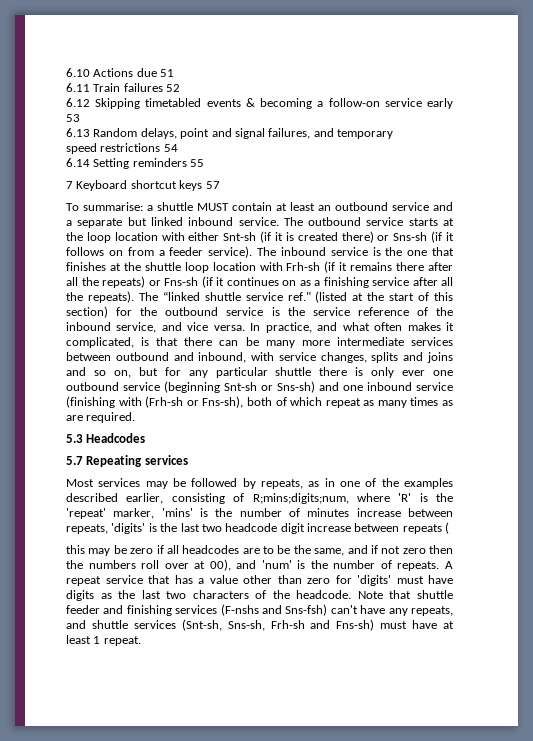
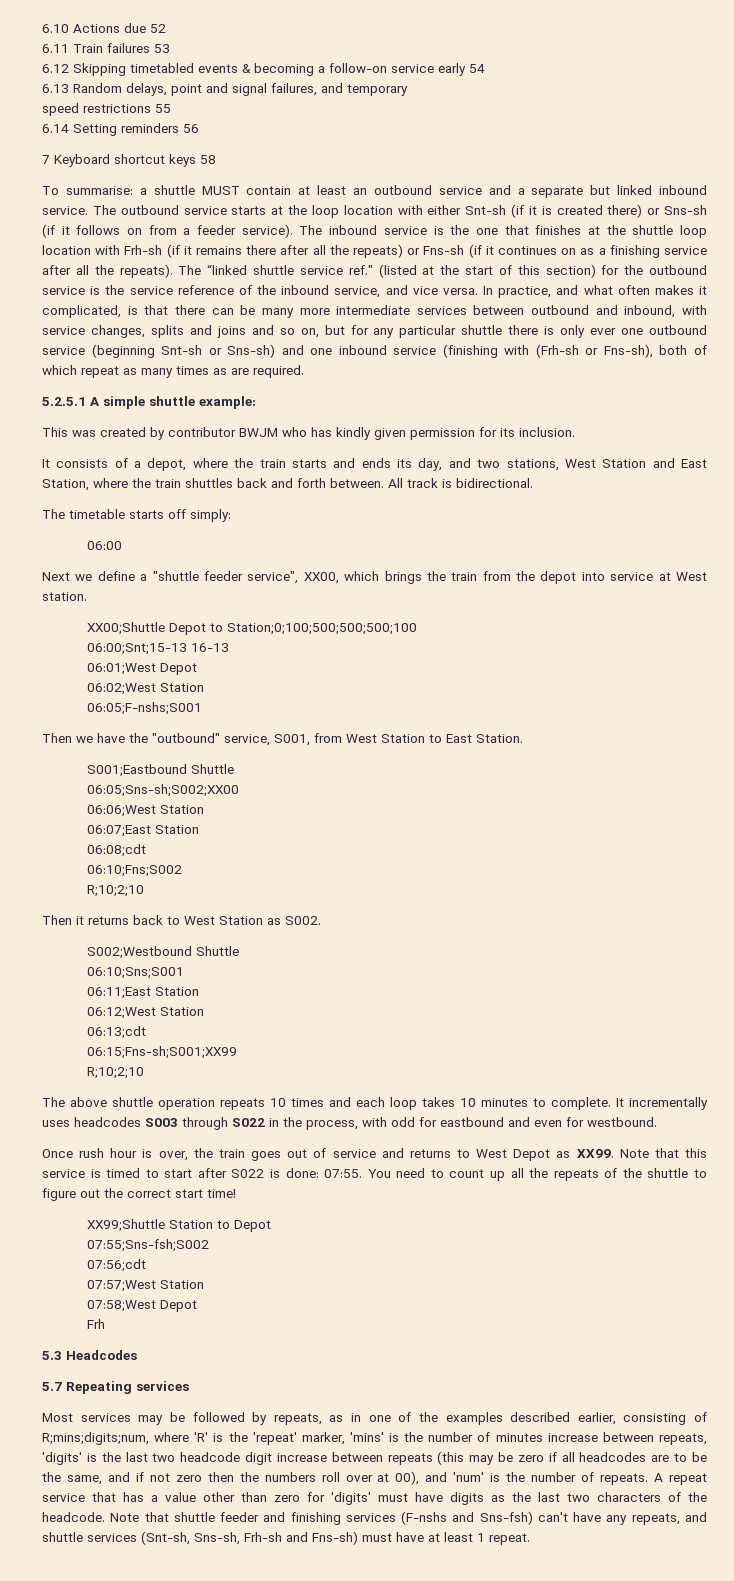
- 6.10 Actions due 51
+ 6.10 Actions due 52
- 6.11 Train failures 52
+ 6.11 Train failures 53
- 6.12 Skipping timetabled events & becoming a follow-on service early 53
+ 6.12 Skipping timetabled events & becoming a follow-on service early 54
- speed restrictions 54
+ speed restrictions 55
- 6.14 Setting reminders 55
+ 6.14 Setting reminders 56
- 7 Keyboard shortcut keys 57
+ 7 Keyboard shortcut keys 58
+ 5.2.5.1 A simple shuttle example:
+ This was created by contributor BWJM who has kindly given permission for its inclusion.
+ It consists of a depot, where the train starts and ends its day, and two stations, West Station and East Station, where the train shuttles back and forth between. All track is bidirectional.
+ The timetable starts off simply:
+ 06:00
+ Next we define a "shuttle feeder service", XX00, which brings the train from the depot into service at West station.
+ XX00;Shuttle Depot to Station;0;100;500;500;500;100
+ 06:00;Snt;15-13 16-13
+ 06:01;West Depot
+ 06:02;West Station
+ 06:05;F-nshs;S001
+ Then we have the "outbound" service, S001, from West Station to East Station.
+ S001;Eastbound Shuttle
+ 06:05;Sns-sh;S002;XX00
+ 06:06;West Station
+ 06:07;East Station
+ 06:08;cdt
+ 06:10;Fns;S002
+ R;10;2;10
+ Then it returns back to West Station as S002.
+ S002;Westbound Shuttle
+ 06:10;Sns;S001
+ 06:11;East Station
+ 06:12;West Station
+ 06:13;cdt
+ 06:15;Fns-sh;S001;XX99
+ R;10;2;10
+ The above shuttle operation repeats 10 times and each loop takes 10 minutes to complete. It incrementally uses headcodes S003 through S022 in the process, with odd for eastbound and even for westbound.
+ Once rush hour is over, the train goes out of service and returns to West Depot as XX99. Note that this service is timed to start after S022 is done: 07:55. You need to count up all the repeats of the shuttle to figure out the correct start time!
+ XX99;Shuttle Station to Depot
+ 07:55;Sns-fsh;S002
+ 07:56;cdt
+ 07:57;West Station
+ 07:58;West Depot
+ Frh
- Most services may be followed by repeats, as in one of the examples described earlier, consisting of R;mins;digits;num, where 'R' is the 'repeat' marker, 'mins' is the number of minutes increase between repeats, 'digits' is the last two headcode digit increase between repeats (
- this may be zero if all headcodes are to be the same, and if not zero then the numbers roll over at 00), and 'num' is the number of repeats.
+ Most services may be followed by repeats, as in one of the examples described earlier, consisting of R;mins;digits;num, where 'R' is the 'repeat' marker, 'mins' is the number of minutes increase between repeats, 'digits' is the last two headcode digit increase between repeats (this may be zero if all headcodes are to be the same, and if not zero then the numbers roll over at 00), and 'num' is the number of repeats.

